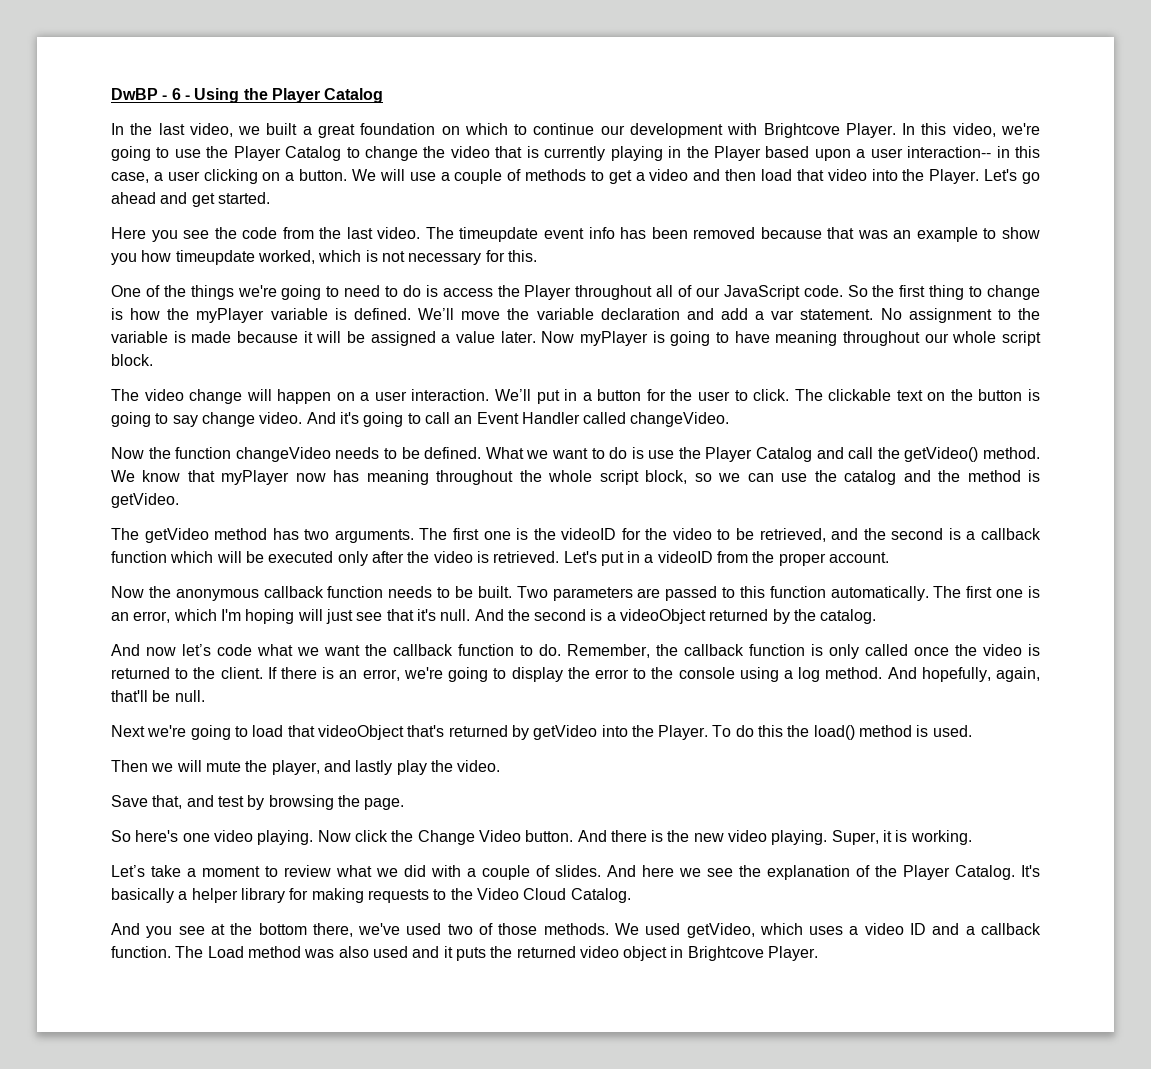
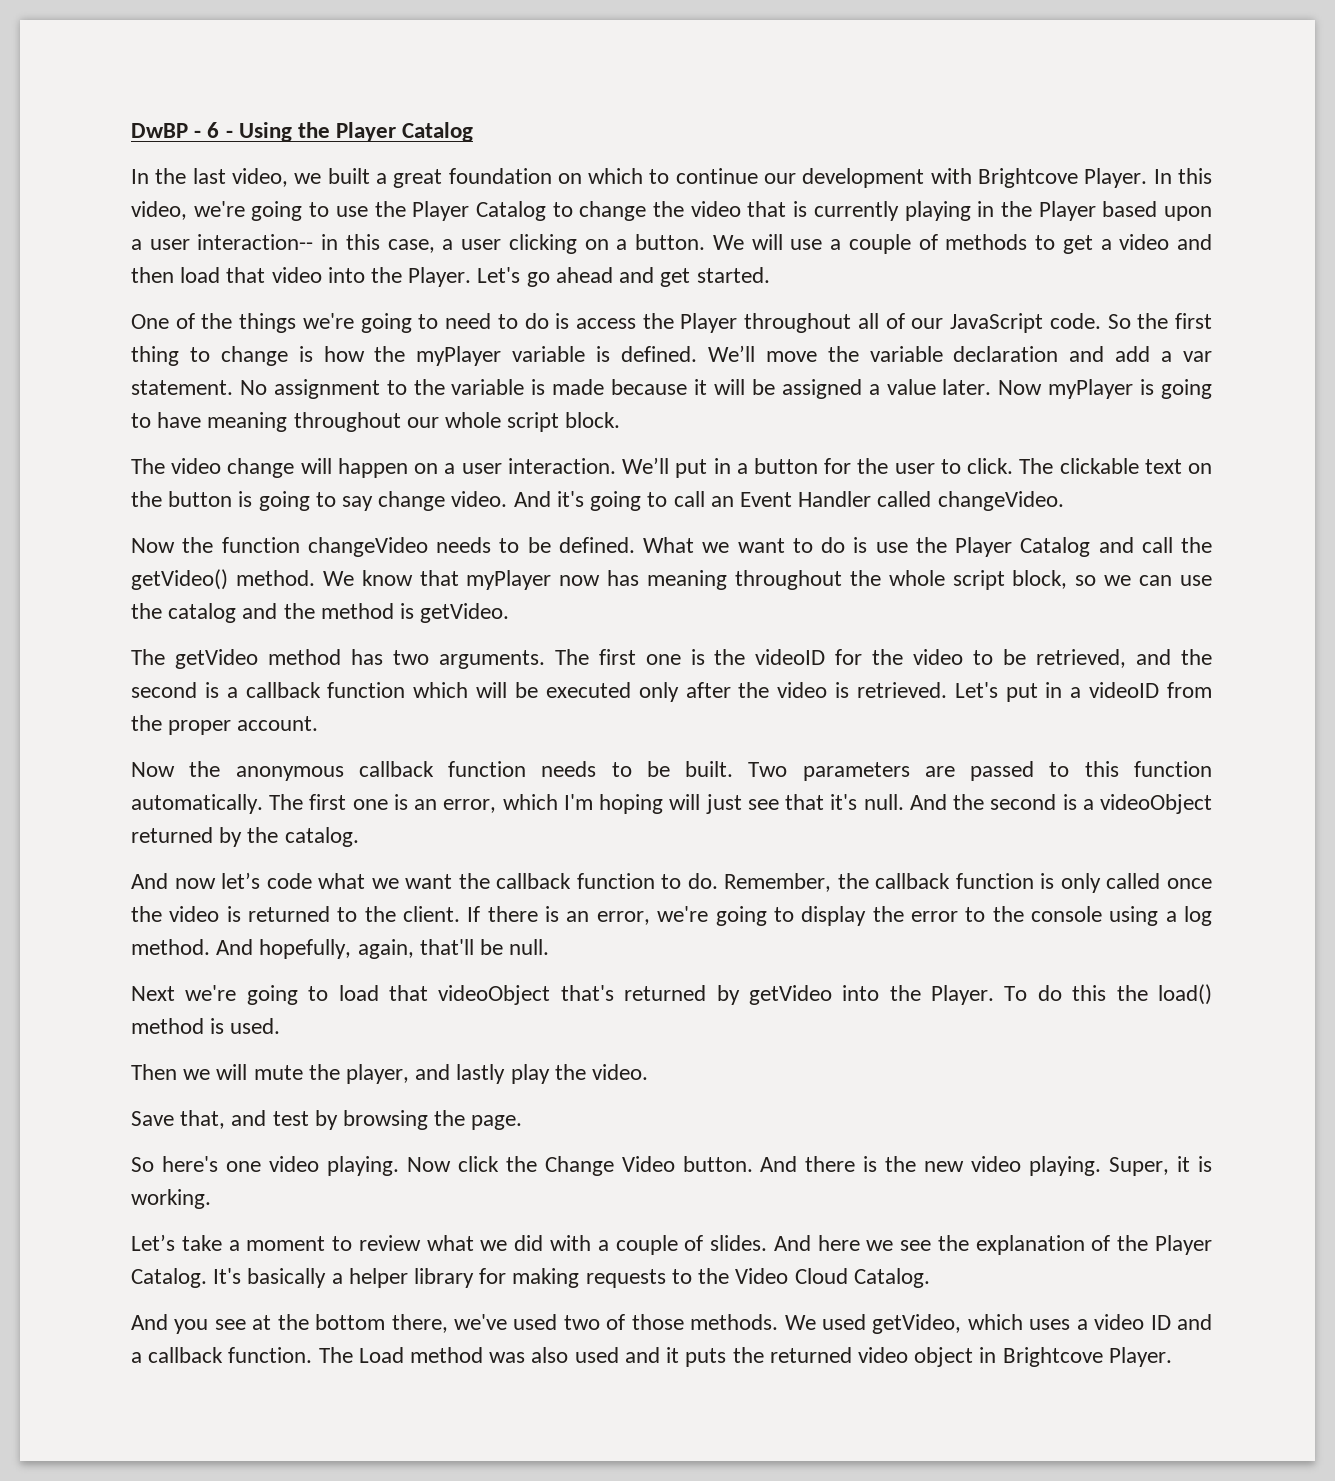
- Here you see the code from the last video. The timeupdate event info has been removed because that was an example to show you how timeupdate worked, which is not necessary for this.

